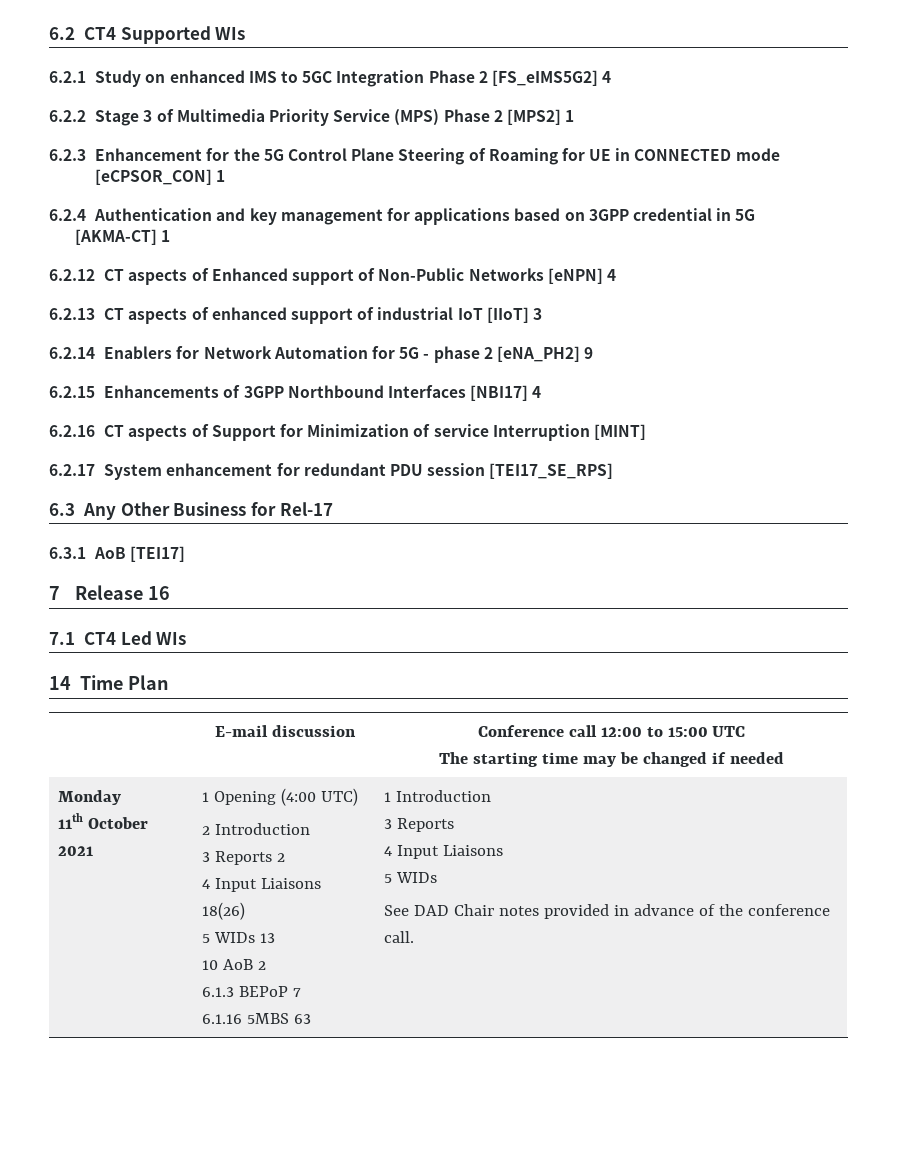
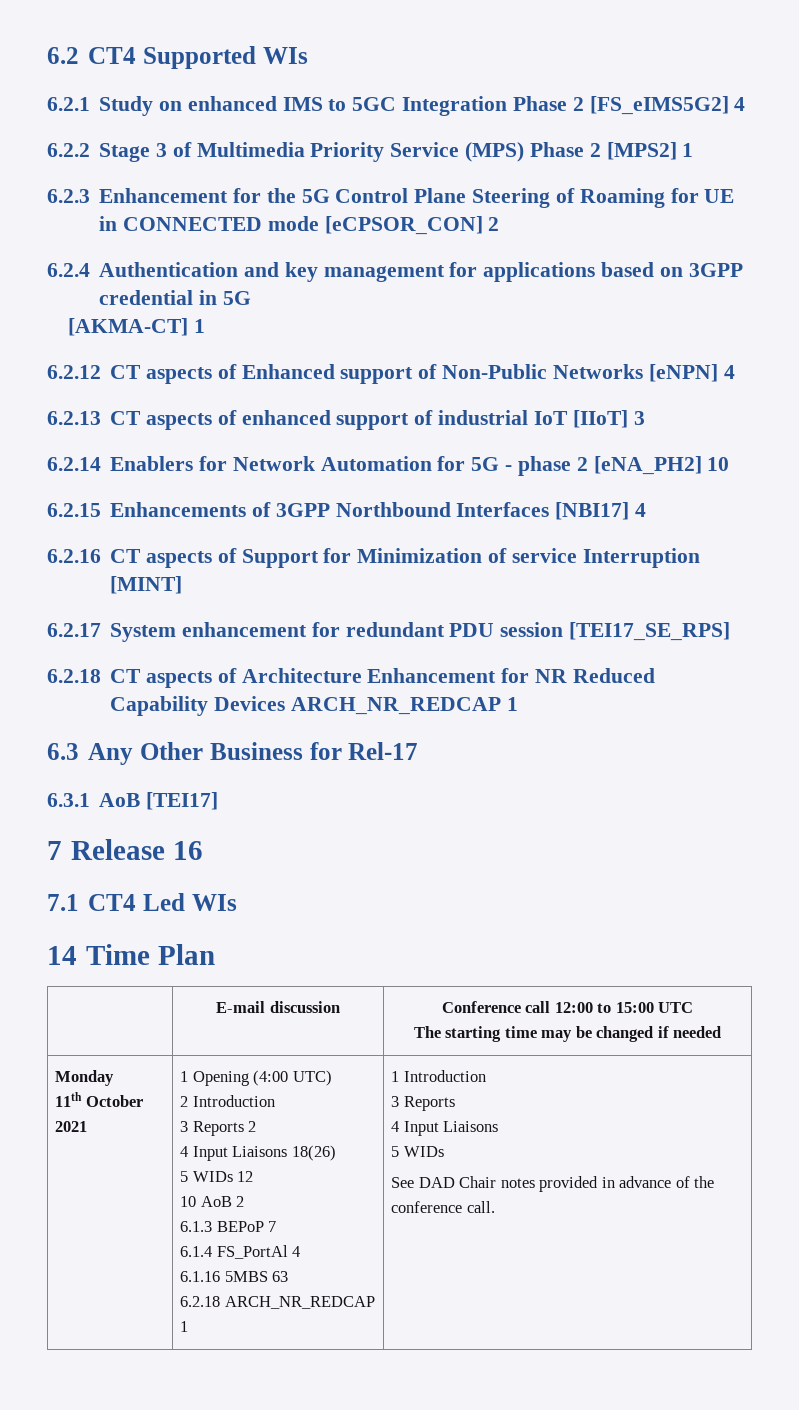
- 6.2.3 Enhancement for the 5G Control Plane Steering of Roaming for UE in CONNECTED mode [eCPSOR_CON] 1
+ 6.2.3 Enhancement for the 5G Control Plane Steering of Roaming for UE in CONNECTED mode [eCPSOR_CON] 2
- 6.2.14 Enablers for Network Automation for 5G - phase 2 [eNA_PH2] 9
+ 6.2.14 Enablers for Network Automation for 5G - phase 2 [eNA_PH2] 10
+ 6.2.18 CT aspects of Architecture Enhancement for NR Reduced Capability Devices ARCH_NR_REDCAP 1
- 5 WIDs 13
+ 5 WIDs 12
+ 6.1.4 FS_PortAl 4
+ 6.2.18 ARCH_NR_REDCAP 1

